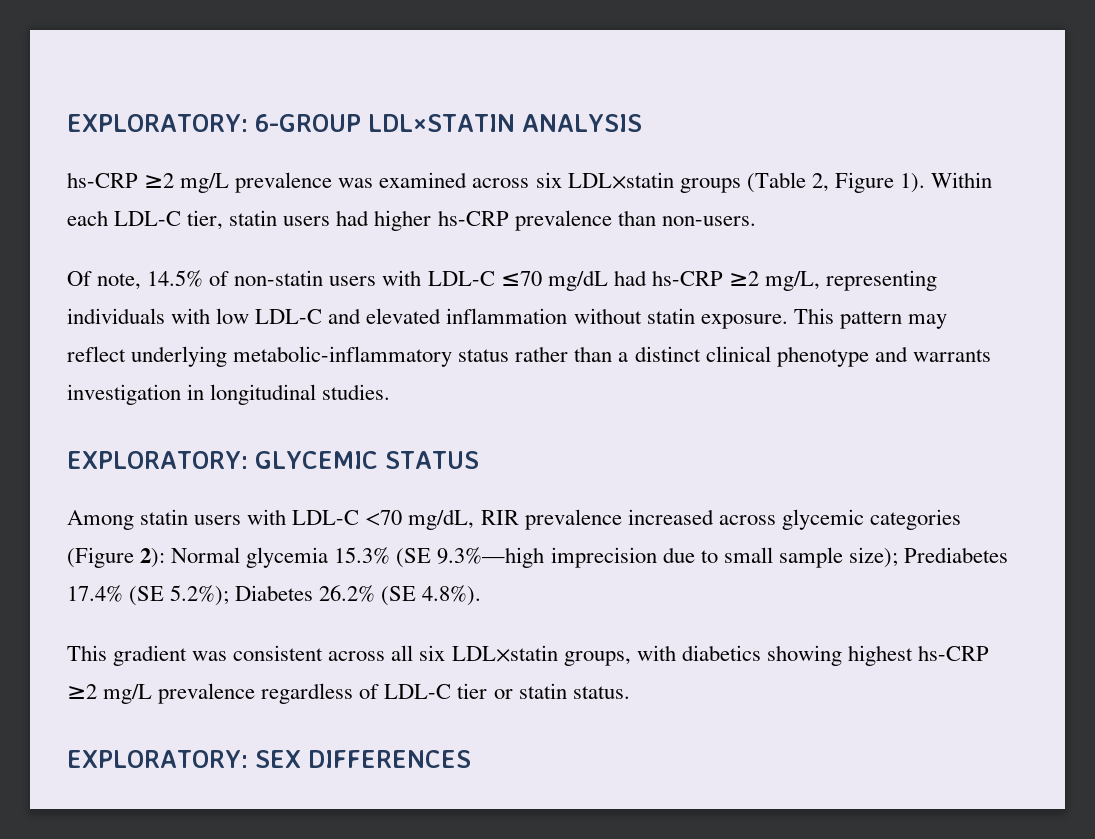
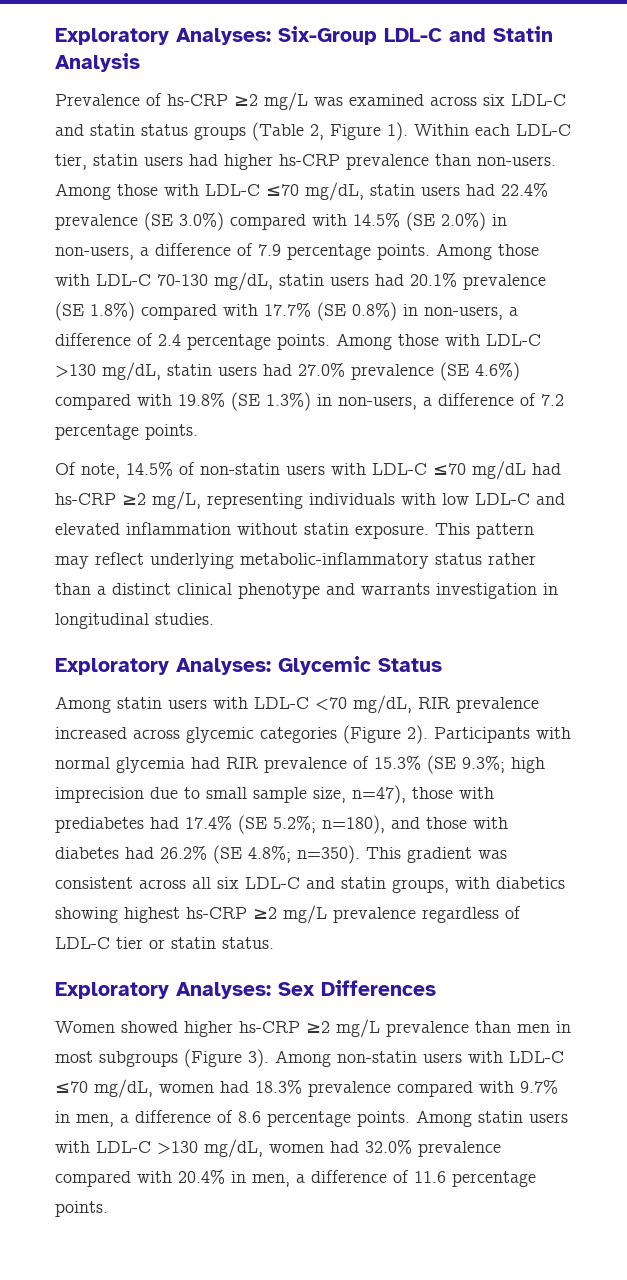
- EXPLORATORY: 6-GROUP LDL×STATIN ANALYSIS
- hs-CRP ≥2 mg/L prevalence was examined across six LDL×statin groups (Table 2, Figure 1).
+ Exploratory Analyses: Six-Group LDL-C and Statin Analysis
+ Prevalence of hs-CRP ≥2 mg/L was examined across six LDL-C and statin status groups (Table 2, Figure 1).
+ Among those with LDL-C ≤70 mg/dL, statin users had 22.4% prevalence (SE 3.0%) compared with 14.5% (SE 2.0%) in non-users, a difference of 7.9 percentage points. Among those with LDL-C 70-130 mg/dL, statin users had 20.1% prevalence (SE 1.8%) compared with 17.7% (SE 0.8%) in non-users, a difference of 2.4 percentage points. Among those with LDL-C >130 mg/dL, statin users had 27.0% prevalence (SE 4.6%) compared with 19.8% (SE 1.3%) in non-users, a difference of 7.2 percentage points.
- EXPLORATORY: GLYCEMIC STATUS
+ Exploratory Analyses: Glycemic Status
- Among statin users with LDL-C <70 mg/dL, RIR prevalence increased across glycemic categories (Figure 2): Normal glycemia 15.3% (SE 9.3%—high imprecision due to small sample size); Prediabetes 17.4% (SE 5.2%); Diabetes 26.2% (SE 4.8%).
- This gradient was consistent across all six LDL×statin groups, with diabetics showing highest hs-CRP ≥2 mg/L prevalence regardless of LDL-C tier or statin status.
+ Among statin users with LDL-C <70 mg/dL, RIR prevalence increased across glycemic categories (Figure 2). Participants with normal glycemia had RIR prevalence of 15.3% (SE 9.3%; high imprecision due to small sample size, n=47), those with prediabetes had 17.4% (SE 5.2%; n=180), and those with diabetes had 26.2% (SE 4.8%; n=350). This gradient was consistent across all six LDL-C and statin groups, with diabetics showing highest hs-CRP ≥2 mg/L prevalence regardless of LDL-C tier or statin status.
- EXPLORATORY: SEX DIFFERENCES
+ Exploratory Analyses: Sex Differences
+ Women showed higher hs-CRP ≥2 mg/L prevalence than men in most subgroups (Figure 3). Among non-statin users with LDL-C ≤70 mg/dL, women had 18.3% prevalence compared with 9.7% in men, a difference of 8.6 percentage points. Among statin users with LDL-C >130 mg/dL, women had 32.0% prevalence compared with 20.4% in men, a difference of 11.6 percentage points.

